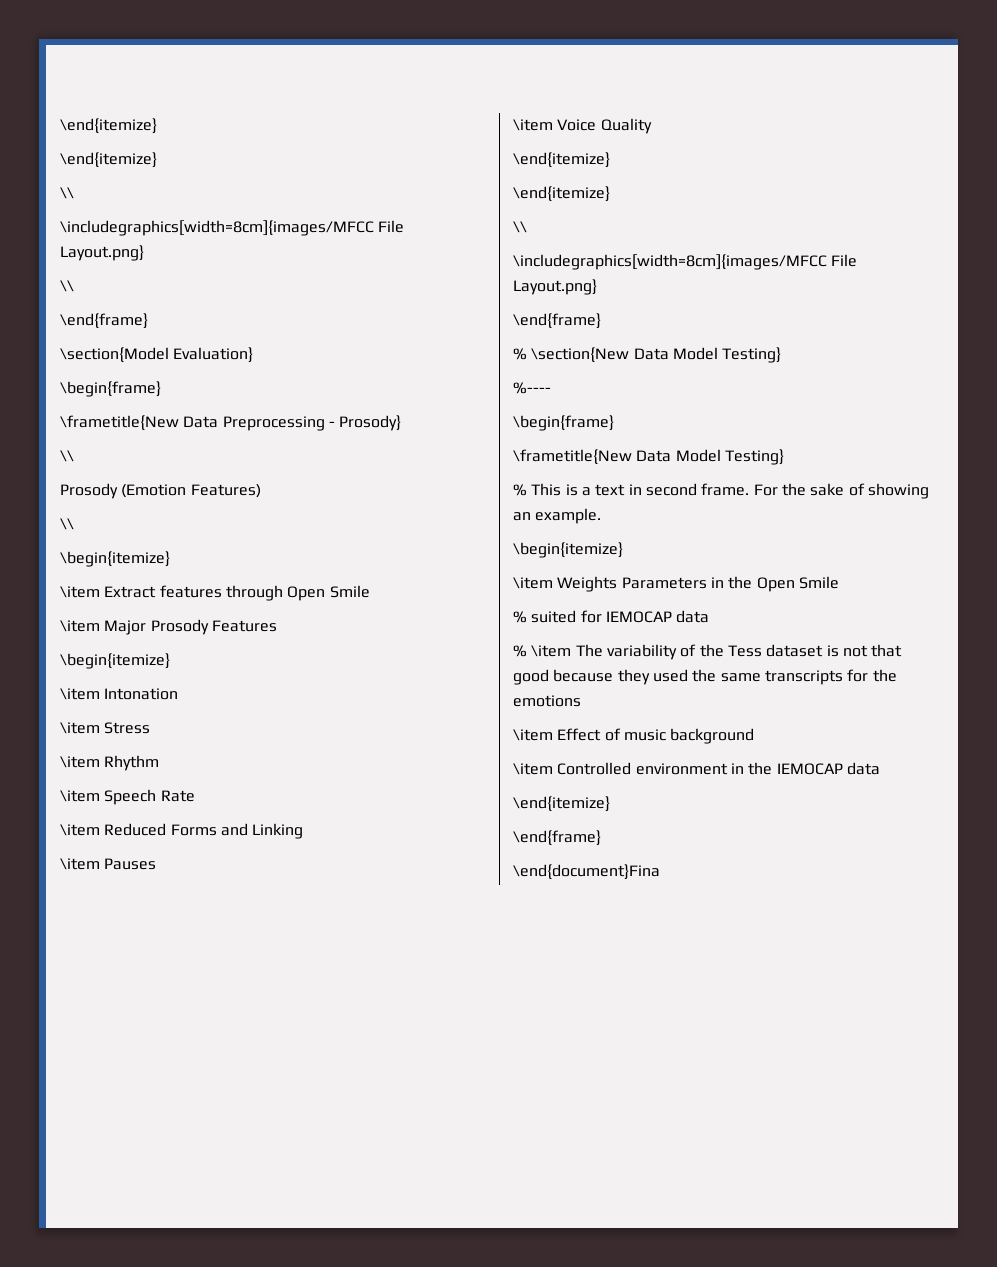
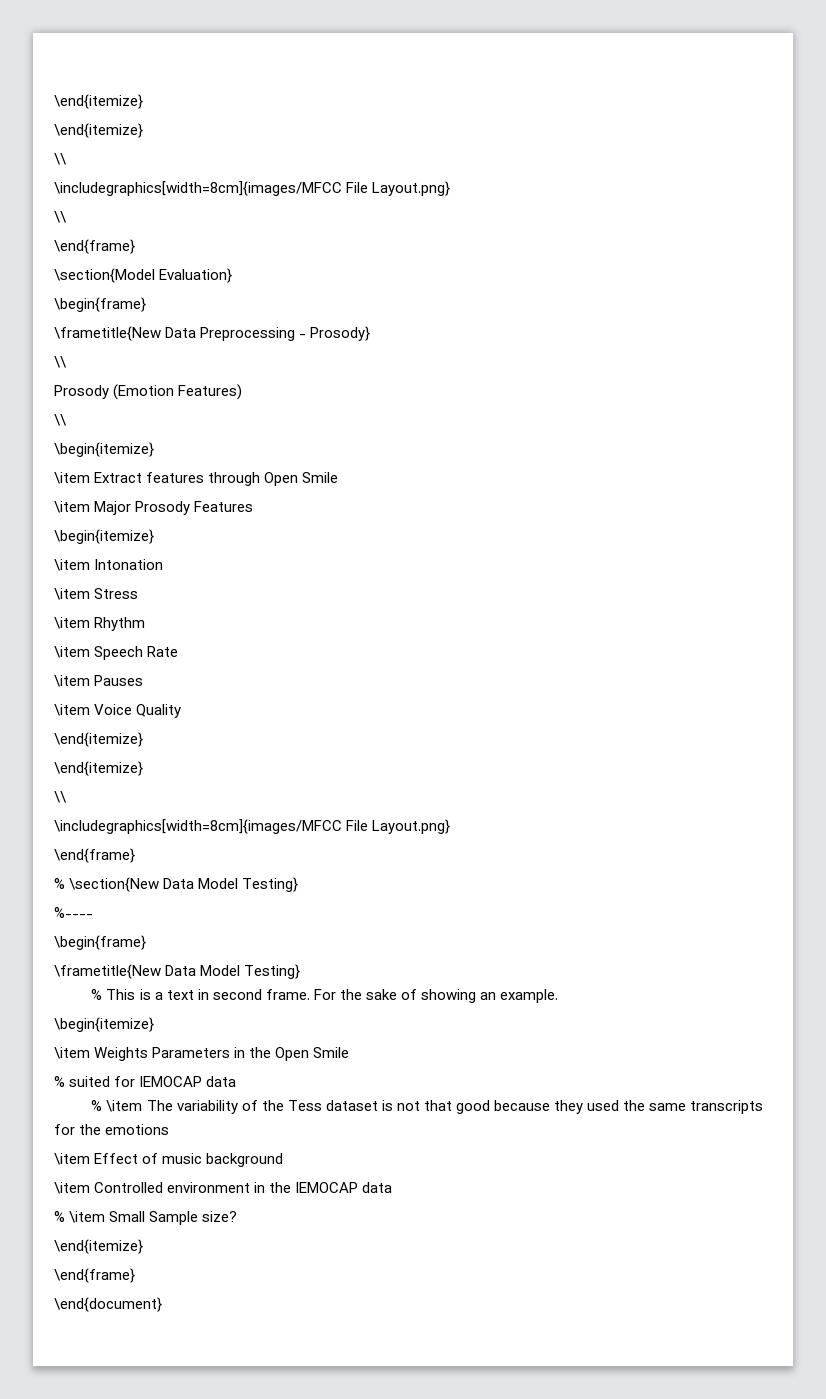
- \item Reduced Forms and Linking
+ % \item Small Sample size?
- \end{document}Fina
+ \end{document}

